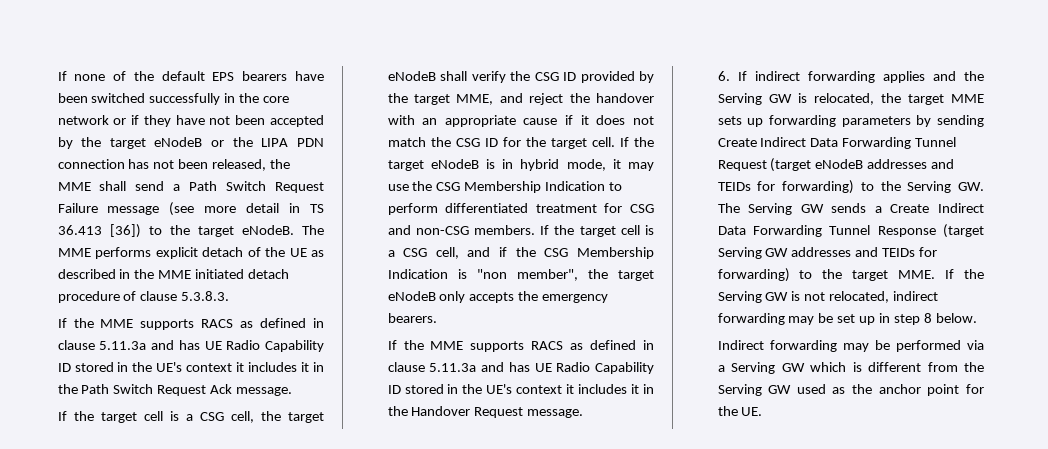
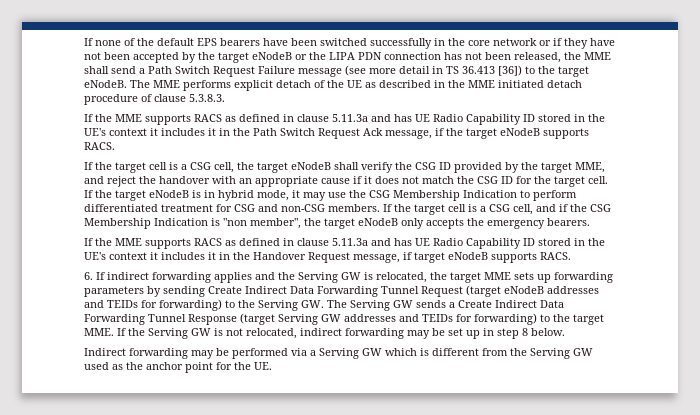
- If the MME supports RACS as defined in clause 5.11.3a and has UE Radio Capability ID stored in the UE's context it includes it in the Path Switch Request Ack message.
+ If the MME supports RACS as defined in clause 5.11.3a and has UE Radio Capability ID stored in the UE's context it includes it in the Path Switch Request Ack message, if the target eNodeB supports RACS.
- If the MME supports RACS as defined in clause 5.11.3a and has UE Radio Capability ID stored in the UE's context it includes it in the Handover Request message.
+ If the MME supports RACS as defined in clause 5.11.3a and has UE Radio Capability ID stored in the UE's context it includes it in the Handover Request message, if target eNodeB supports RACS.

